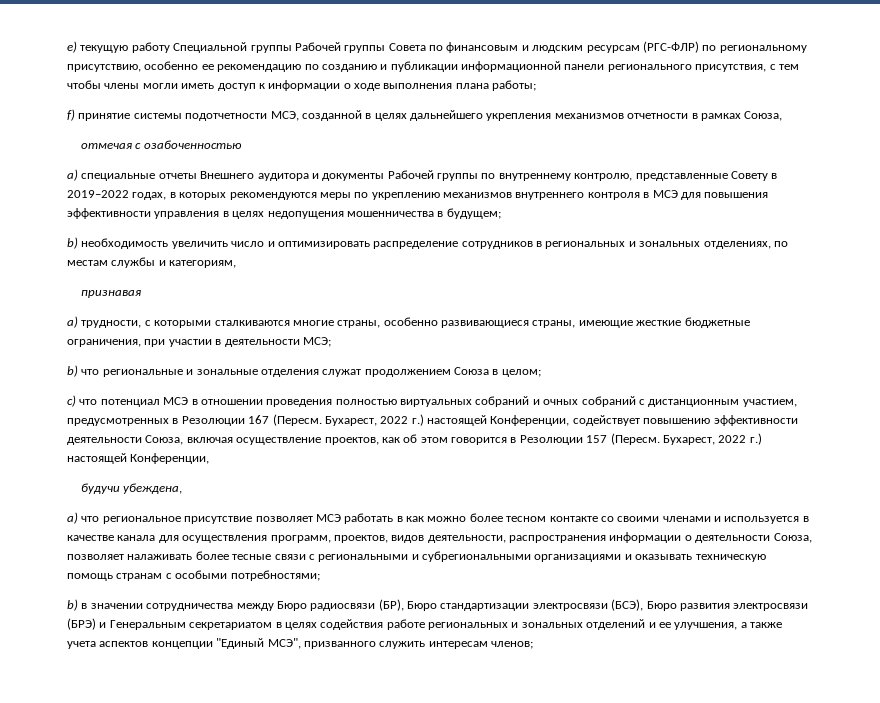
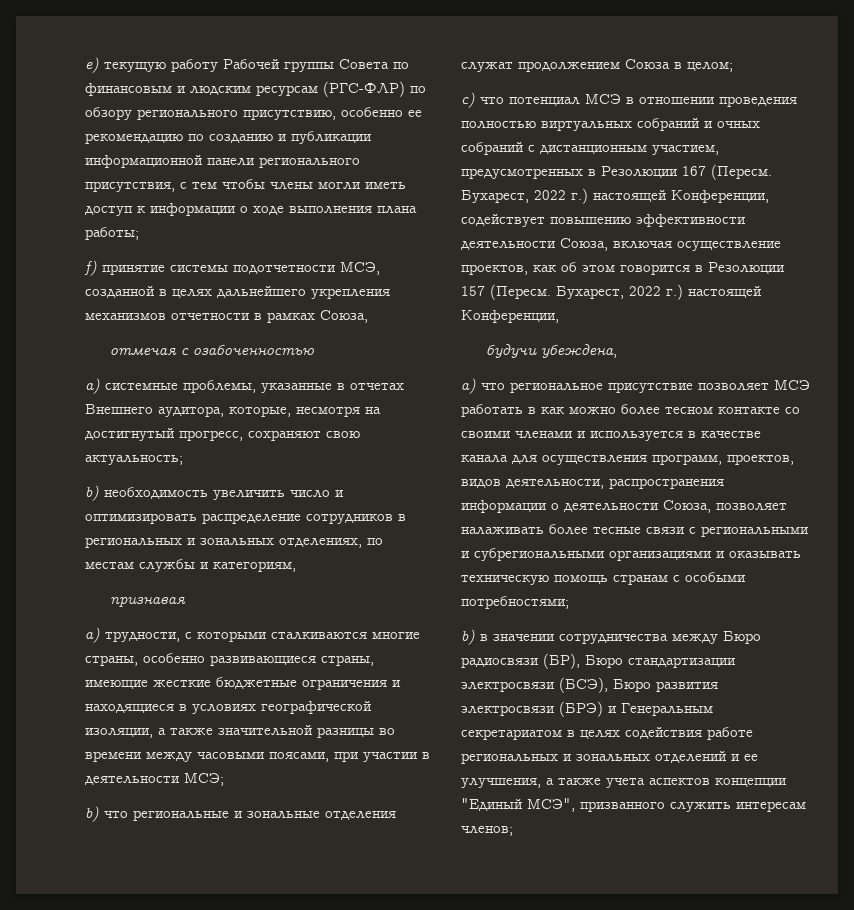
- e) текущую работу Специальной группы Рабочей группы Совета по финансовым и людским ресурсам (РГС-ФЛР) по региональному присутствию, особенно ее рекомендацию по созданию и публикации информационной панели регионального присутствия, с тем чтобы члены могли иметь доступ к информации о ходе выполнения плана работы;
+ e) текущую работу Рабочей группы Совета по финансовым и людским ресурсам (РГС-ФЛР) по обзору регионального присутствию, особенно ее рекомендацию по созданию и публикации информационной панели регионального присутствия, с тем чтобы члены могли иметь доступ к информации о ходе выполнения плана работы;
- a) специальные отчеты Внешнего аудитора и документы Рабочей группы по внутреннему контролю, представленные Совету в 2019–2022 годах, в которых рекомендуются меры по укреплению механизмов внутреннего контроля в МСЭ для повышения эффективности управления в целях недопущения мошенничества в будущем;
+ a) системные проблемы, указанные в отчетах Внешнего аудитора, которые, несмотря на достигнутый прогресс, сохраняют свою актуальность;
- а) трудности, с которыми сталкиваются многие страны, особенно развивающиеся страны, имеющие жесткие бюджетные ограничения, при участии в деятельности МСЭ;
+ а) трудности, с которыми сталкиваются многие страны, особенно развивающиеся страны, имеющие жесткие бюджетные ограничения и находящиеся в условиях географической изоляции, а также значительной разницы во времени между часовыми поясами, при участии в деятельности МСЭ;

